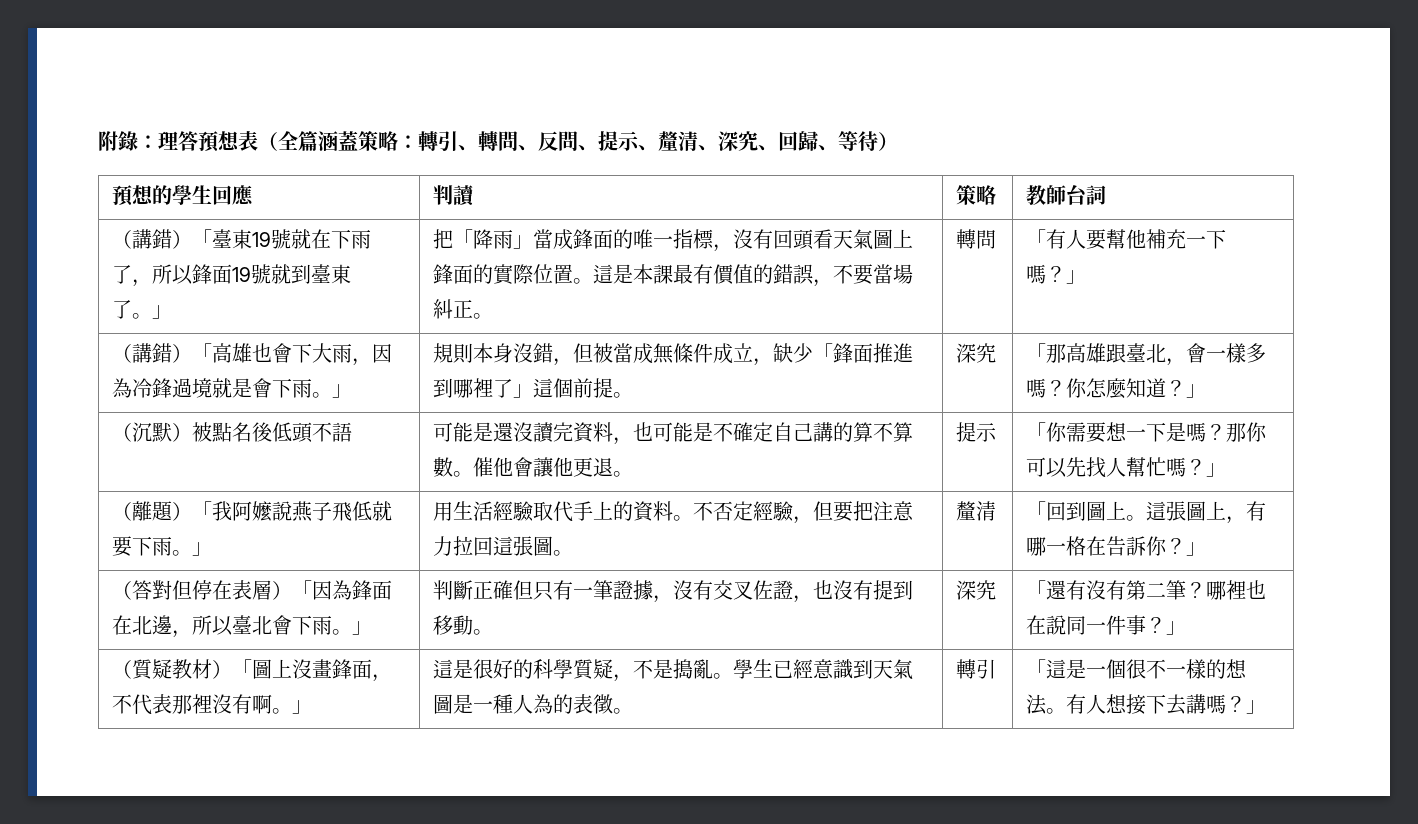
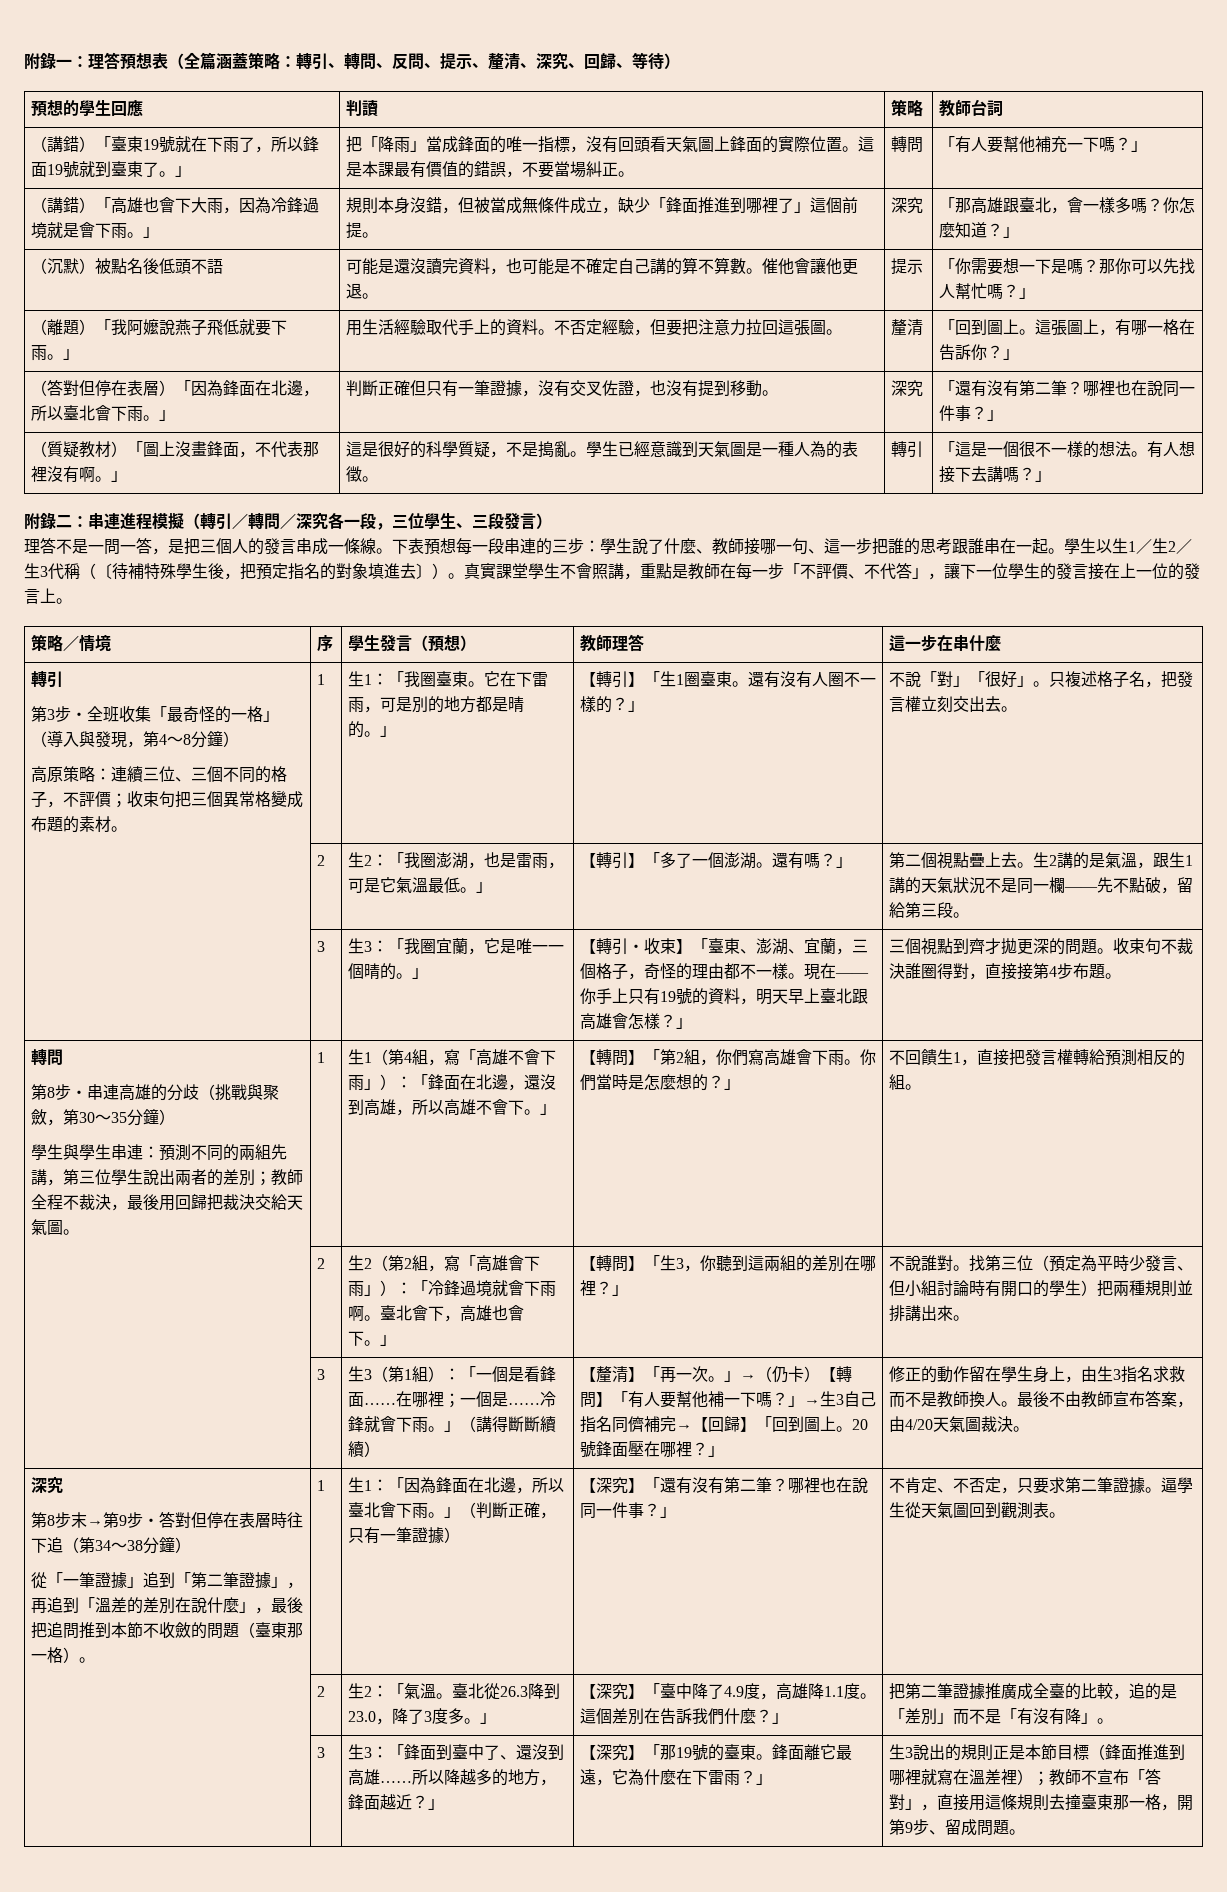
- 附錄：理答預想表（全篇涵蓋策略：轉引、轉問、反問、提示、釐清、深究、回歸、等待）
+ 附錄一：理答預想表（全篇涵蓋策略：轉引、轉問、反問、提示、釐清、深究、回歸、等待）
+ 附錄二：串連進程模擬（轉引／轉問／深究各一段，三位學生、三段發言）
+ 理答不是一問一答，是把三個人的發言串成一條線。下表預想每一段串連的三步：學生說了什麼、教師接哪一句、這一步把誰的思考跟誰串在一起。學生以生1／生2／生3代稱（〔待補特殊學生後，把預定指名的對象填進去〕）。真實課堂學生不會照講，重點是教師在每一步「不評價、不代答」，讓下一位學生的發言接在上一位的發言上。
+ 策略／情境 | 序 | 學生發言（預想） | 教師理答 | 這一步在串什麼
+ 轉引
+ 第3步・全班收集「最奇怪的一格」（導入與發現，第4～8分鐘）
+ 高原策略：連續三位、三個不同的格子，不評價；收束句把三個異常格變成布題的素材。 | 1 | 生1：「我圈臺東。它在下雷雨，可是別的地方都是晴的。」 | 【轉引】「生1圈臺東。還有沒有人圈不一樣的？」 | 不說「對」「很好」。只複述格子名，把發言權立刻交出去。
+ | 2 | 生2：「我圈澎湖，也是雷雨，可是它氣溫最低。」 | 【轉引】「多了一個澎湖。還有嗎？」 | 第二個視點疊上去。生2講的是氣溫，跟生1講的天氣狀況不是同一欄——先不點破，留給第三段。
+ | 3 | 生3：「我圈宜蘭，它是唯一一個晴的。」 | 【轉引・收束】「臺東、澎湖、宜蘭，三個格子，奇怪的理由都不一樣。現在——你手上只有19號的資料，明天早上臺北跟高雄會怎樣？」 | 三個視點到齊才拋更深的問題。收束句不裁決誰圈得對，直接接第4步布題。
+ 轉問
+ 第8步・串連高雄的分歧（挑戰與聚斂，第30～35分鐘）
+ 學生與學生串連：預測不同的兩組先講，第三位學生說出兩者的差別；教師全程不裁決，最後用回歸把裁決交給天氣圖。 | 1 | 生1（第4組，寫「高雄不會下雨」）：「鋒面在北邊，還沒到高雄，所以高雄不會下。」 | 【轉問】「第2組，你們寫高雄會下雨。你們當時是怎麼想的？」 | 不回饋生1，直接把發言權轉給預測相反的組。
+ | 2 | 生2（第2組，寫「高雄會下雨」）：「冷鋒過境就會下雨啊。臺北會下，高雄也會下。」 | 【轉問】「生3，你聽到這兩組的差別在哪裡？」 | 不說誰對。找第三位（預定為平時少發言、但小組討論時有開口的學生）把兩種規則並排講出來。
+ | 3 | 生3（第1組）：「一個是看鋒面……在哪裡；一個是……冷鋒就會下雨。」（講得斷斷續續） | 【釐清】「再一次。」→（仍卡）【轉問】「有人要幫他補一下嗎？」→生3自己指名同儕補完→【回歸】「回到圖上。20號鋒面壓在哪裡？」 | 修正的動作留在學生身上，由生3指名求救而不是教師換人。最後不由教師宣布答案，由4/20天氣圖裁決。
+ 深究
+ 第8步末→第9步・答對但停在表層時往下追（第34～38分鐘）
+ 從「一筆證據」追到「第二筆證據」，再追到「溫差的差別在說什麼」，最後把追問推到本節不收斂的問題（臺東那一格）。 | 1 | 生1：「因為鋒面在北邊，所以臺北會下雨。」（判斷正確，只有一筆證據） | 【深究】「還有沒有第二筆？哪裡也在說同一件事？」 | 不肯定、不否定，只要求第二筆證據。逼學生從天氣圖回到觀測表。
+ | 2 | 生2：「氣溫。臺北從26.3降到23.0，降了3度多。」 | 【深究】「臺中降了4.9度，高雄降1.1度。這個差別在告訴我們什麼？」 | 把第二筆證據推廣成全臺的比較，追的是「差別」而不是「有沒有降」。
+ | 3 | 生3：「鋒面到臺中了、還沒到高雄……所以降越多的地方，鋒面越近？」 | 【深究】「那19號的臺東。鋒面離它最遠，它為什麼在下雷雨？」 | 生3說出的規則正是本節目標（鋒面推進到哪裡就寫在溫差裡）；教師不宣布「答對」，直接用這條規則去撞臺東那一格，開第9步、留成問題。

